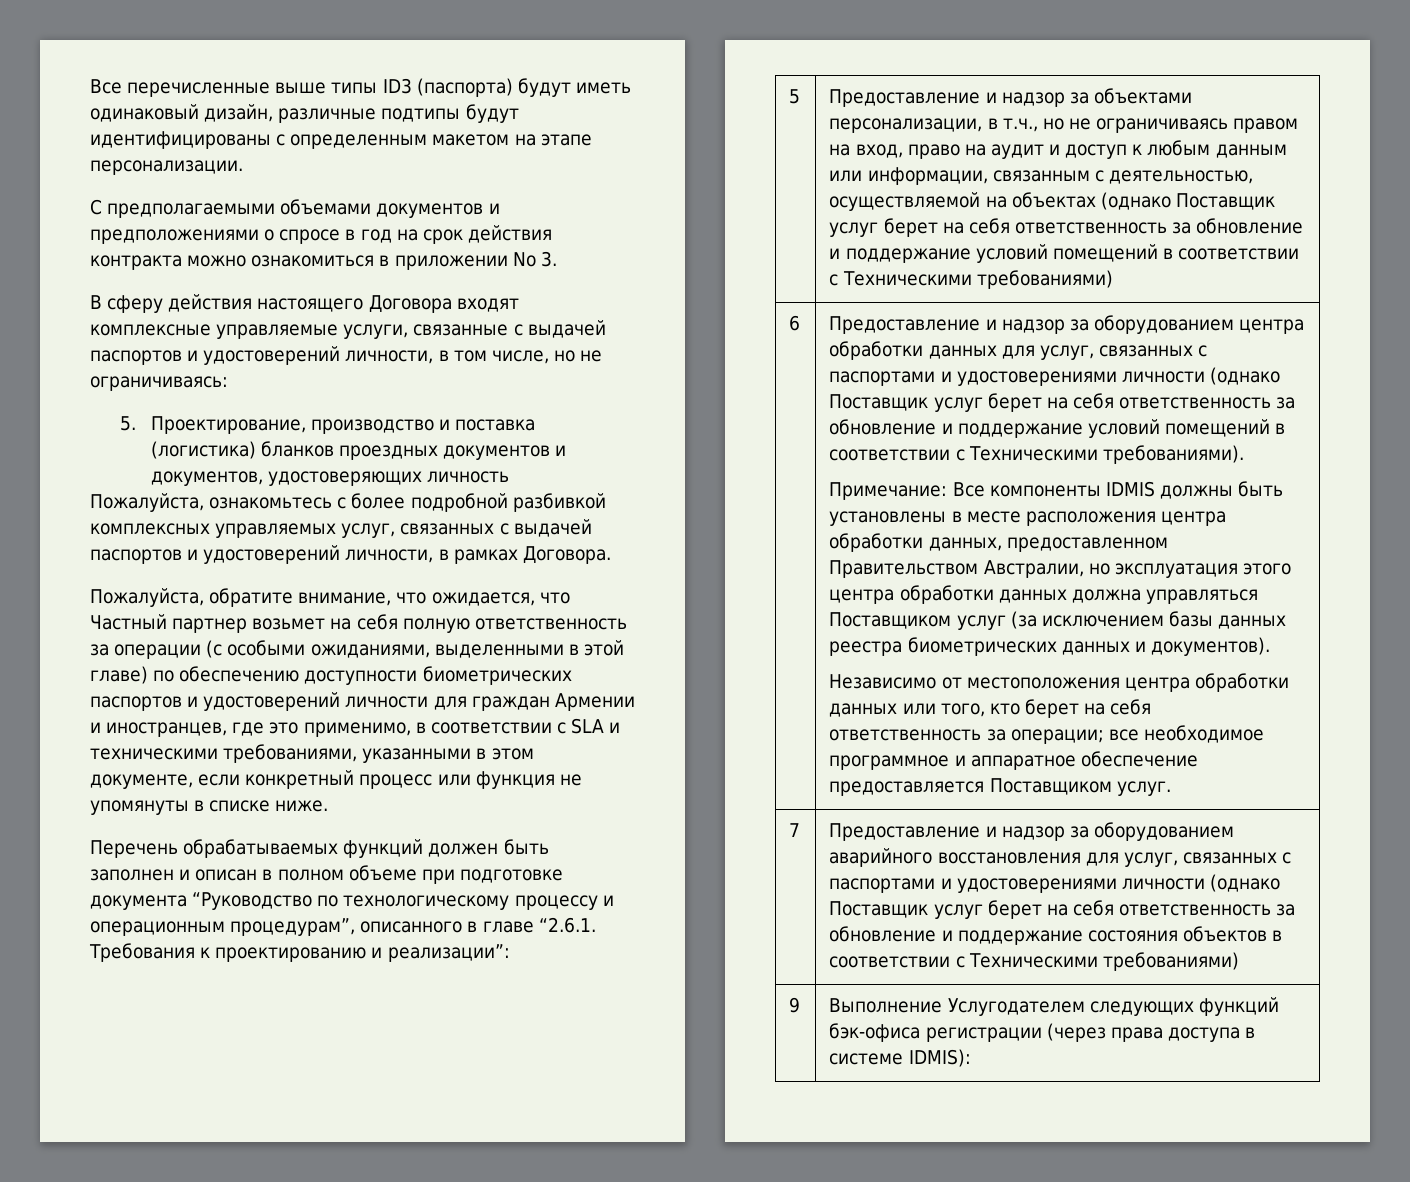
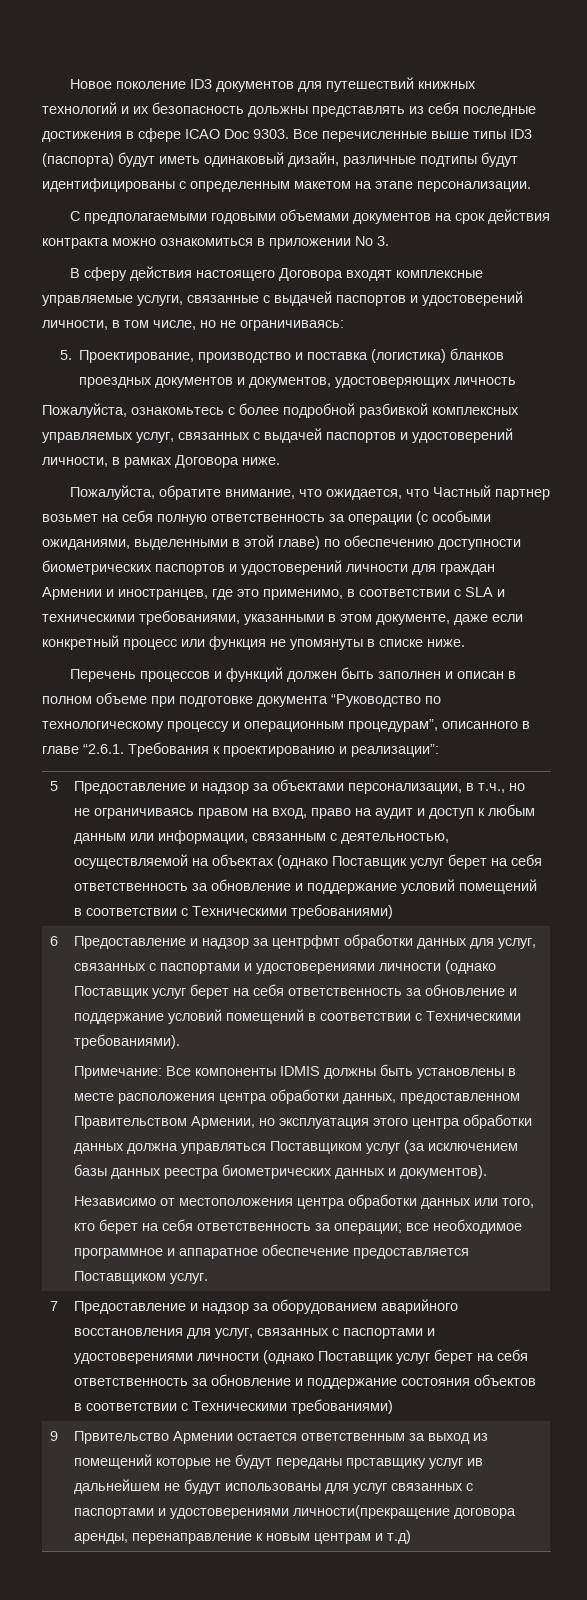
+ Новое поколение ID3 документов для путешествий книжных технологий и их безопасность дольжны представлять из себя последные достижения в сфере ICAO Doc 9303.
- С предполагаемыми объемами документов и предположениями о спросе в год на срок действия контракта можно ознакомиться в приложении No 3.
+ С предполагаемыми годовыми объемами документов на срок действия контракта можно ознакомиться в приложении No 3.
- Пожалуйста, ознакомьтесь с более подробной разбивкой комплексных управляемых услуг, связанных с выдачей паспортов и удостоверений личности, в рамках Договора.
+ Пожалуйста, ознакомьтесь с более подробной разбивкой комплексных управляемых услуг, связанных с выдачей паспортов и удостоверений личности, в рамках Договора ниже.
- Пожалуйста, обратите внимание, что ожидается, что Частный партнер возьмет на себя полную ответственность за операции (с особыми ожиданиями, выделенными в этой главе) по обеспечению доступности биометрических паспортов и удостоверений личности для граждан Армении и иностранцев, где это применимо, в соответствии с SLA и техническими требованиями, указанными в этом документе, если конкретный процесс или функция не упомянуты в списке ниже.
+ Пожалуйста, обратите внимание, что ожидается, что Частный партнер возьмет на себя полную ответственность за операции (с особыми ожиданиями, выделенными в этой главе) по обеспечению доступности биометрических паспортов и удостоверений личности для граждан Армении и иностранцев, где это применимо, в соответствии с SLA и техническими требованиями, указанными в этом документе, даже если конкретный процесс или функция не упомянуты в списке ниже.
- Перечень обрабатываемых функций должен быть заполнен и описан в полном объеме при подготовке документа “Руководство по технологическому процессу и операционным процедурам”, описанного в главе “2.6.1. Требования к проектированию и реализации”:
+ Перечень процессов и функций должен быть заполнен и описан в полном объеме при подготовке документа “Руководство по технологическому процессу и операционным процедурам”, описанного в главе “2.6.1. Требования к проектированию и реализации”:
- Предоставление и надзор за оборудованием центра обработки данных для услуг, связанных с паспортами и удостоверениями личности (однако Поставщик услуг берет на себя ответственность за обновление и поддержание условий помещений в соответствии с Техническими требованиями).
+ Предоставление и надзор за центрфмт обработки данных для услуг, связанных с паспортами и удостоверениями личности (однако Поставщик услуг берет на себя ответственность за обновление и поддержание условий помещений в соответствии с Техническими требованиями).
- Примечание: Все компоненты IDMIS должны быть установлены в месте расположения центра обработки данных, предоставленном Правительством Австралии, но эксплуатация этого центра обработки данных должна управляться Поставщиком услуг (за исключением базы данных реестра биометрических данных и документов).
+ Примечание: Все компоненты IDMIS должны быть установлены в месте расположения центра обработки данных, предоставленном Правительством Армении, но эксплуатация этого центра обработки данных должна управляться Поставщиком услуг (за исключением базы данных реестра биометрических данных и документов).
- 9 | Выполнение Услугодателем следующих функций бэк-офиса регистрации (через права доступа в системе IDMIS):
+ 9 | Првительство Армении остается ответственным за выход из помещений которые не будут переданы прставщику услуг ив дальнейшем не будут использованы для услуг связанных с паспортами и удостоверениями личности(прекращение договора аренды, перенаправление к новым центрам и т.д)

